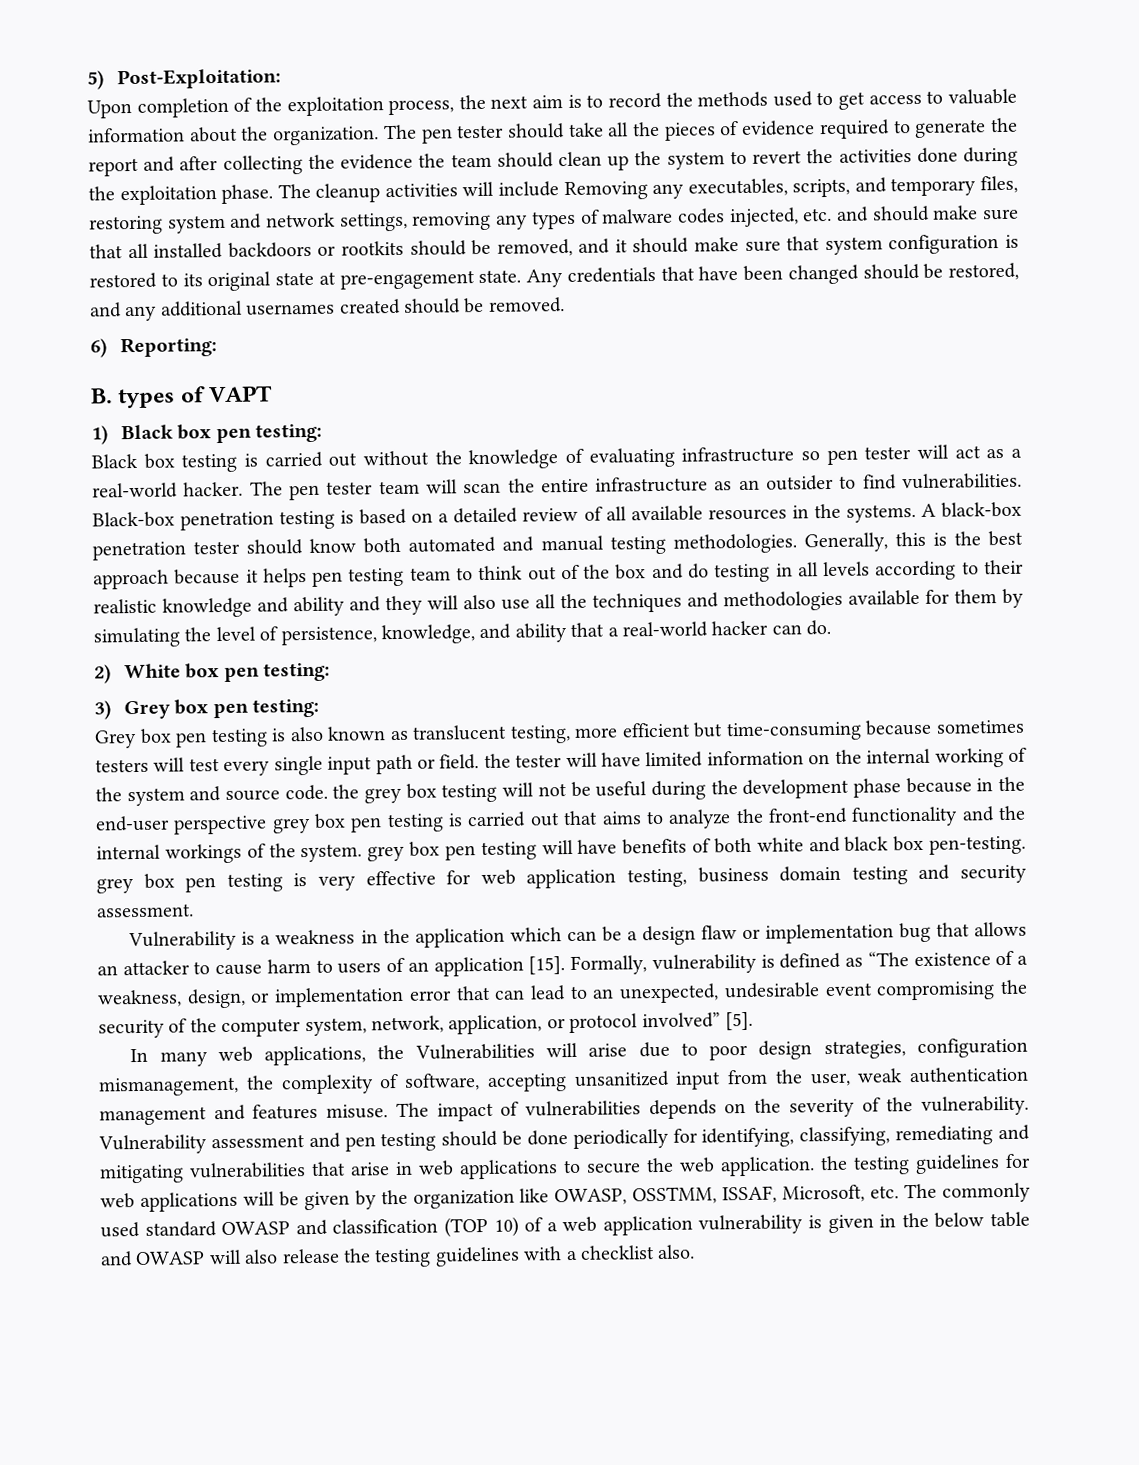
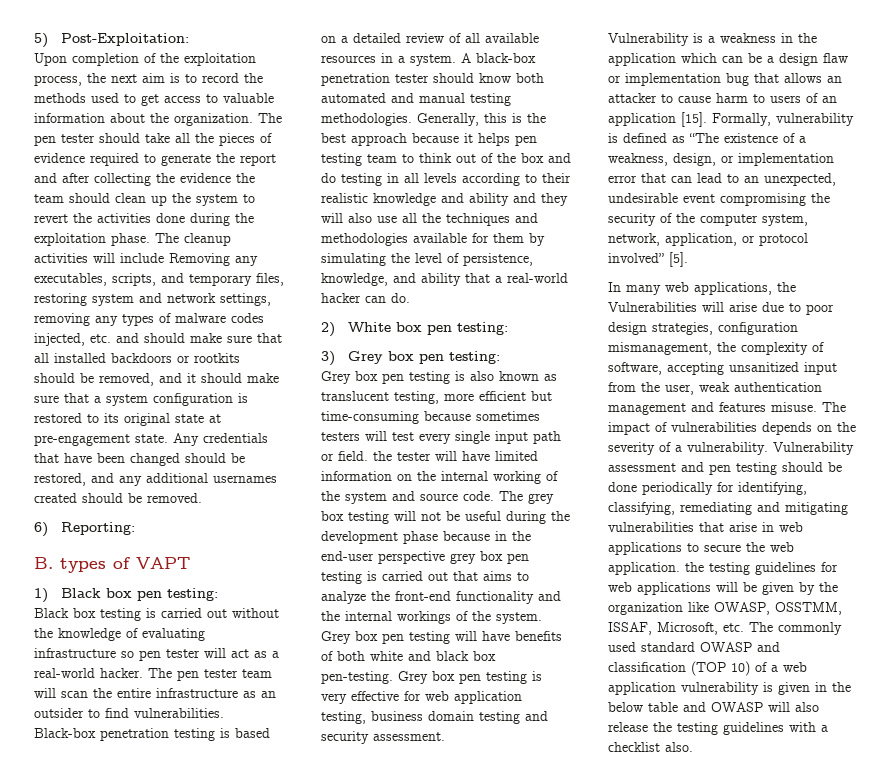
- The cleanup activities will include Removing any executables, scripts, and temporary files, restoring system and network settings, removing any types of malware codes injected, etc. and should make sure that all installed backdoors or rootkits should be removed, and it should make sure that system configuration is restored to its original state at pre-engagement state.
+ The cleanup activities will include Removing any executables, scripts, and temporary files, restoring system and network settings, removing any types of malware codes injected, etc. and should make sure that all installed backdoors or rootkits should be removed, and it should make sure that a system configuration is restored to its original state at pre-engagement state.
- Black-box penetration testing is based on a detailed review of all available resources in the systems.
+ Black-box penetration testing is based on a detailed review of all available resources in a system.
- Grey box pen testing is also known as translucent testing, more efficient but time-consuming because sometimes testers will test every single input path or field. the tester will have limited information on the internal working of the system and source code. the grey box testing will not be useful during the development phase because in the end-user perspective grey box pen testing is carried out that aims to analyze the front-end functionality and the internal workings of the system. grey box pen testing will have benefits of both white and black box pen-testing. grey box pen testing is very effective for web application testing, business domain testing and security assessment.
+ Grey box pen testing is also known as translucent testing, more efficient but time-consuming because sometimes testers will test every single input path or field. the tester will have limited information on the internal working of the system and source code. The grey box testing will not be useful during the development phase because in the end-user perspective grey box pen testing is carried out that aims to analyze the front-end functionality and the internal workings of the system. Grey box pen testing will have benefits of both white and black box pen-testing. Grey box pen testing is very effective for web application testing, business domain testing and security assessment.
- The impact of vulnerabilities depends on the severity of the vulnerability.
+ The impact of vulnerabilities depends on the severity of a vulnerability.

